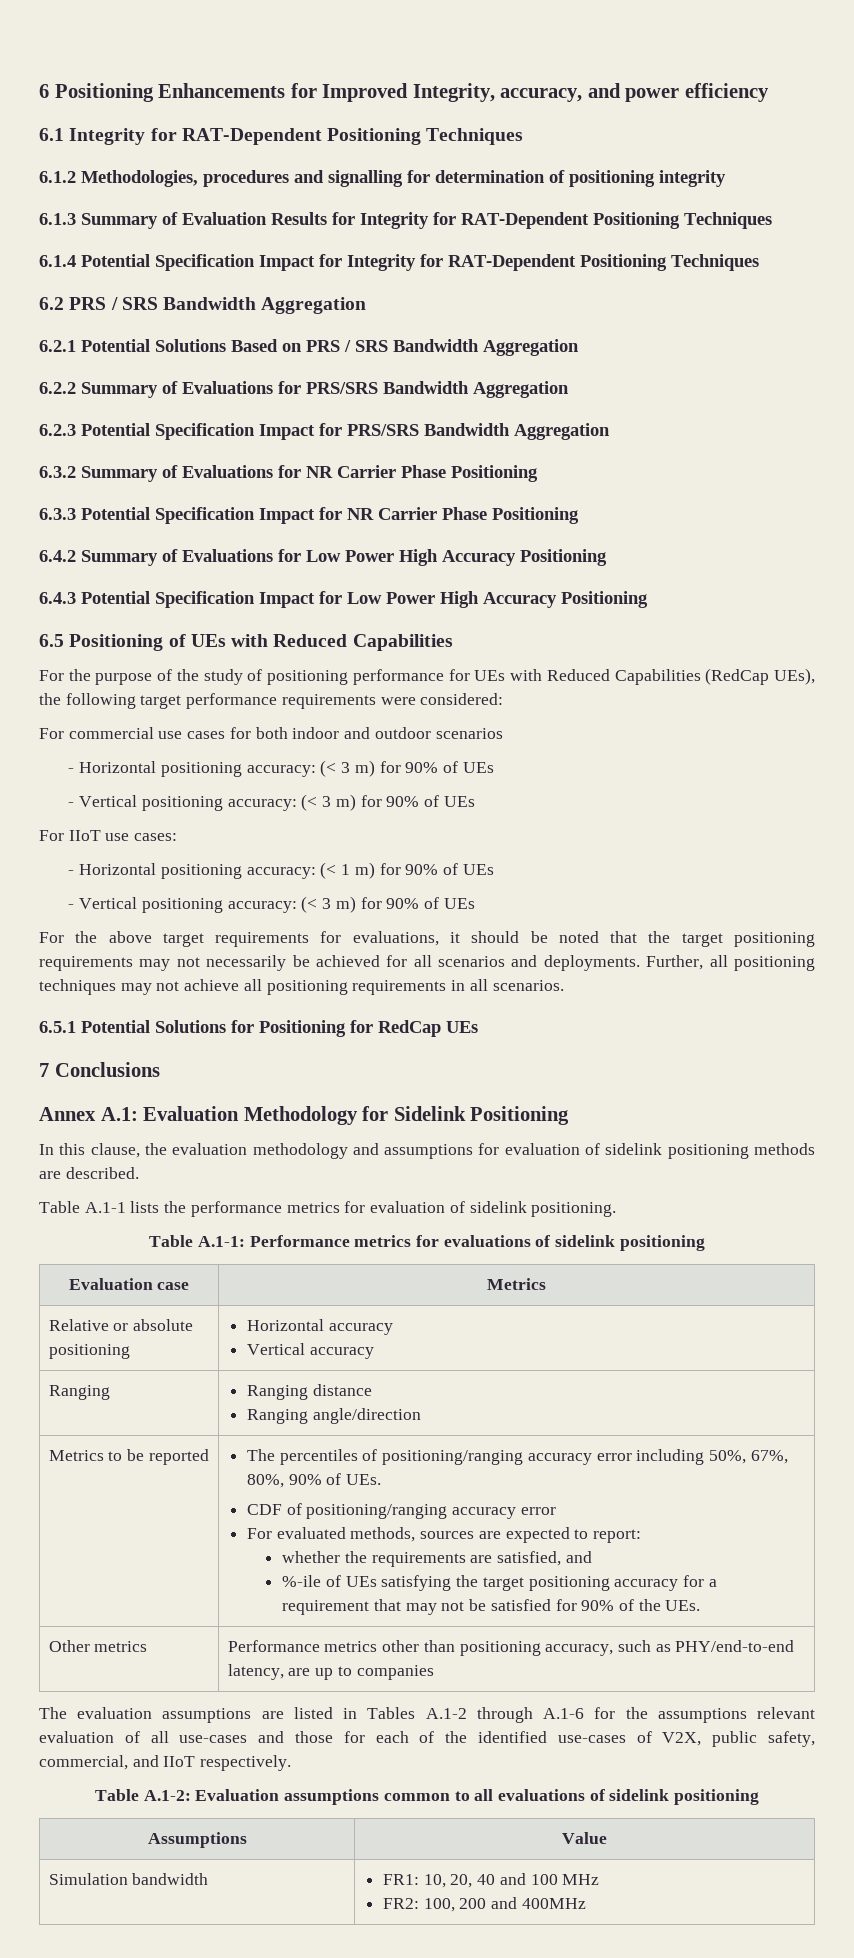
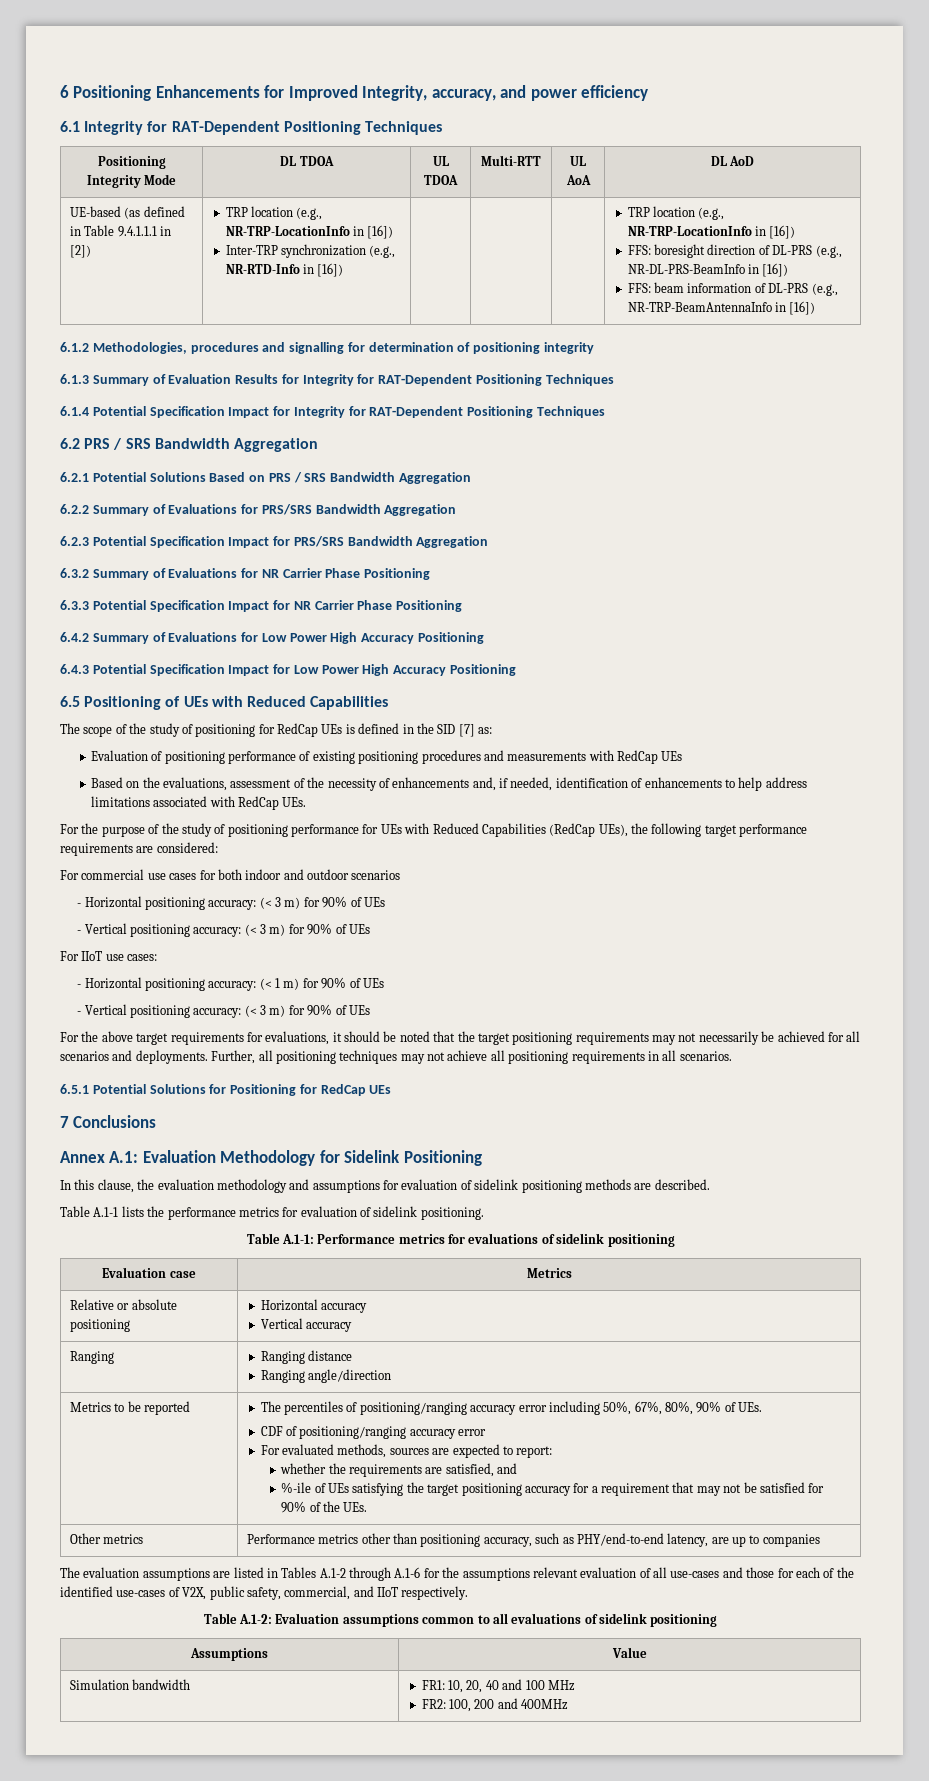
+ Positioning Integrity Mode | DL TDOA | UL TDOA | Multi-RTT | UL AoA | DL AoD
+ UE-based (as defined in Table 9.4.1.1.1 in [2]) | TRP location (e.g., NR-TRP-LocationInfo in [16])
+ Inter-TRP synchronization (e.g., NR-RTD-Info in [16]) | | | | TRP location (e.g., NR-TRP-LocationInfo in [16])
+ FFS: boresight direction of DL-PRS (e.g., NR-DL-PRS-BeamInfo in [16])
+ FFS: beam information of DL-PRS (e.g., NR-TRP-BeamAntennaInfo in [16])
+ The scope of the study of positioning for RedCap UEs is defined in the SID [7] as:
+ Evaluation of positioning performance of existing positioning procedures and measurements with RedCap UEs
+ Based on the evaluations, assessment of the necessity of enhancements and, if needed, identification of enhancements to help address limitations associated with RedCap UEs.
- For the purpose of the study of positioning performance for UEs with Reduced Capabilities (RedCap UEs), the following target performance requirements were considered:
+ For the purpose of the study of positioning performance for UEs with Reduced Capabilities (RedCap UEs), the following target performance requirements are considered:

